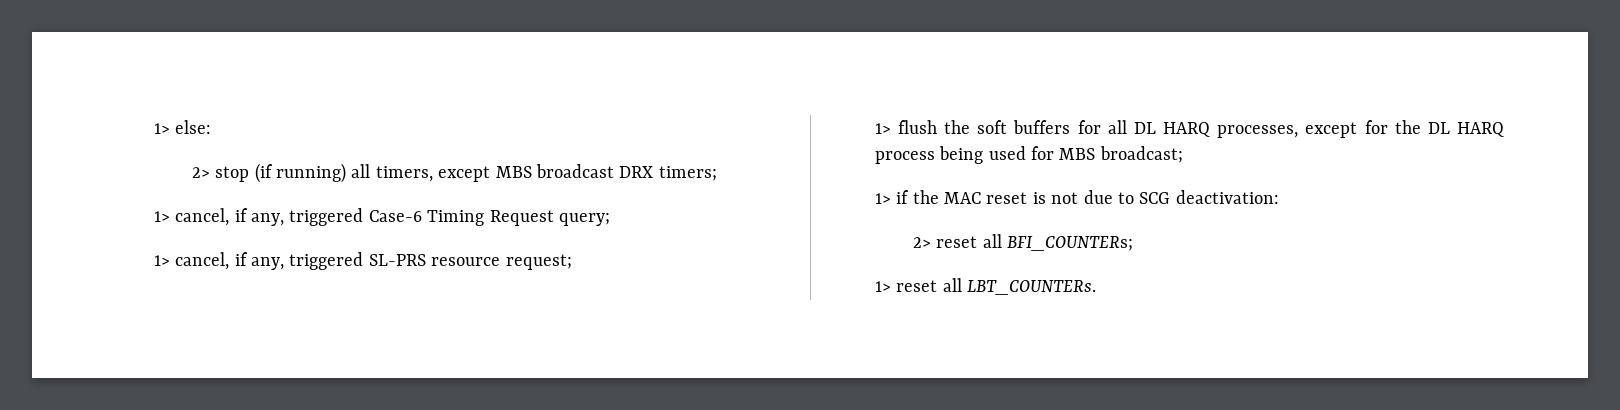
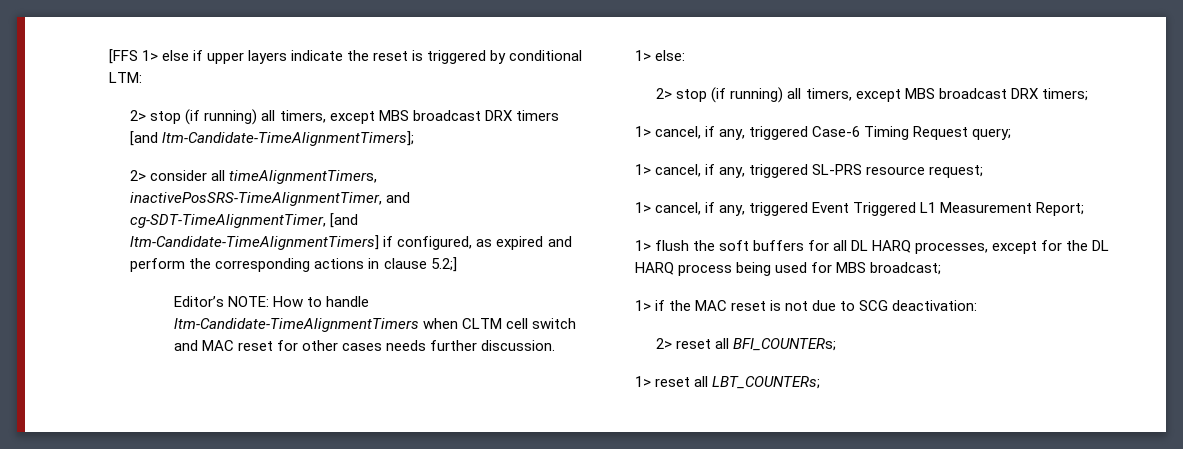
+ [FFS 1> else if upper layers indicate the reset is triggered by conditional LTM:
+ 2> stop (if running) all timers, except MBS broadcast DRX timers [and ltm-Candidate-TimeAlignmentTimers];
+ 2> consider all timeAlignmentTimers, inactivePosSRS-TimeAlignmentTimer, and cg-SDT-TimeAlignmentTimer, [and ltm-Candidate-TimeAlignmentTimers] if configured, as expired and perform the corresponding actions in clause 5.2;]
+ Editor’s NOTE: How to handle ltm-Candidate-TimeAlignmentTimers when CLTM cell switch and MAC reset for other cases needs further discussion.
+ 1> cancel, if any, triggered Event Triggered L1 Measurement Report;
- 1> reset all LBT_COUNTERs.
+ 1> reset all LBT_COUNTERs;

